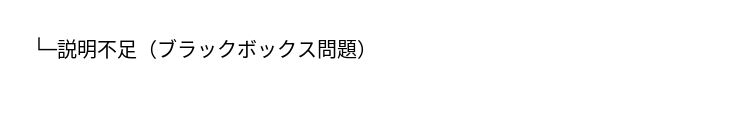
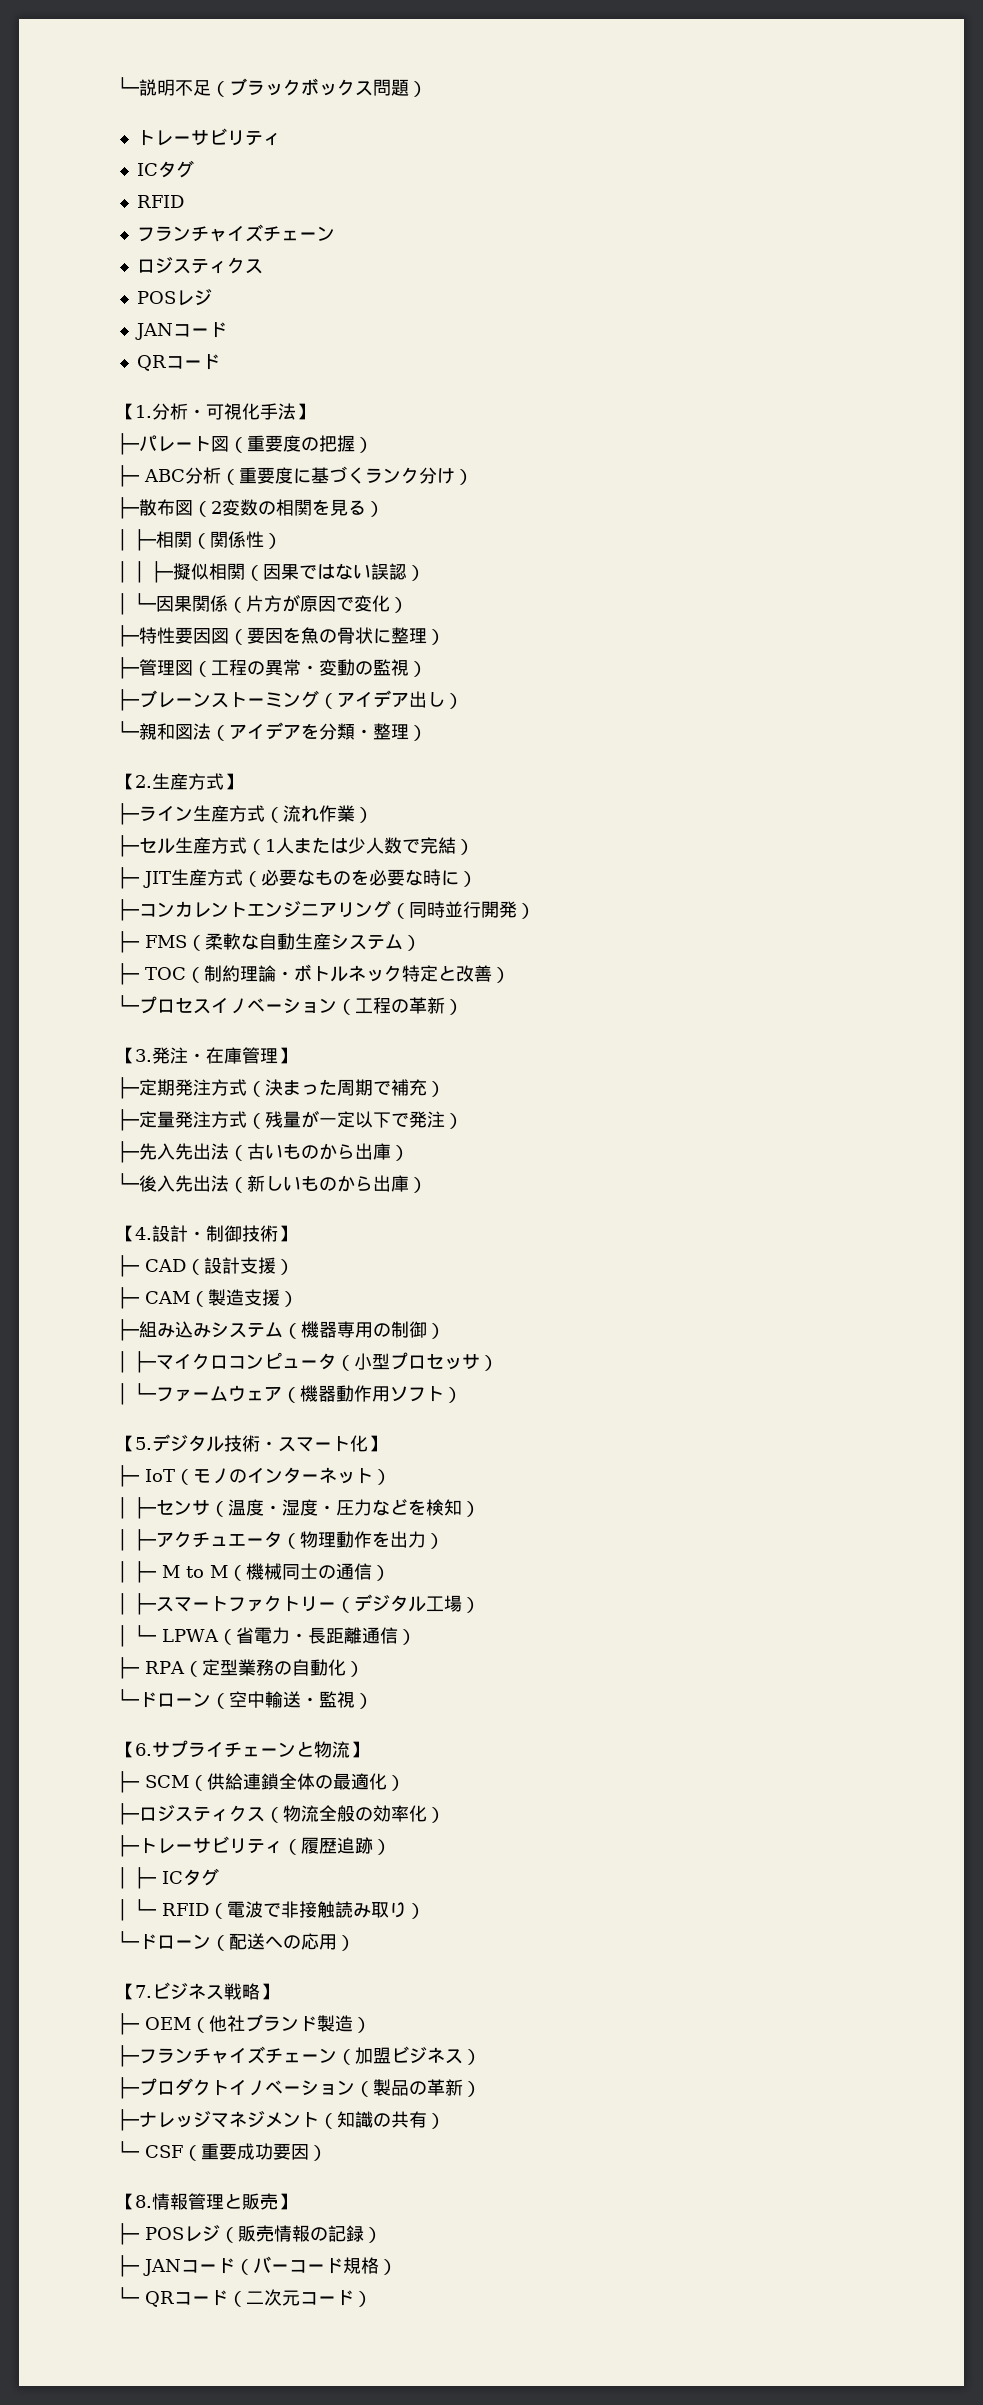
  └─説明不足（ブラックボックス問題）
+ トレーサビリティ
+ ICタグ
+ RFID
+ フランチャイズチェーン
+ ロジスティクス
+ POSレジ
+ JANコード
+ QRコード
+ 【1.分析・可視化手法】
+ ├─パレート図（重要度の把握）
+ ├─ ABC分析（重要度に基づくランク分け）
+ ├─散布図（2変数の相関を見る）
+ │ ├─相関（関係性）
+ │ │ ├─擬似相関（因果ではない誤認）
+ │ └─因果関係（片方が原因で変化）
+ ├─特性要因図（要因を魚の骨状に整理）
+ ├─管理図（工程の異常・変動の監視）
+ ├─ブレーンストーミング（アイデア出し）
+ └─親和図法（アイデアを分類・整理）
+ 【2.生産方式】
+ ├─ライン生産方式（流れ作業）
+ ├─セル生産方式（1人または少人数で完結）
+ ├─ JIT生産方式（必要なものを必要な時に）
+ ├─コンカレントエンジニアリング（同時並行開発）
+ ├─ FMS（柔軟な自動生産システム）
+ ├─ TOC（制約理論・ボトルネック特定と改善）
+ └─プロセスイノベーション（工程の革新）
+ 【3.発注・在庫管理】
+ ├─定期発注方式（決まった周期で補充）
+ ├─定量発注方式（残量が一定以下で発注）
+ ├─先入先出法（古いものから出庫）
+ └─後入先出法（新しいものから出庫）
+ 【4.設計・制御技術】
+ ├─ CAD（設計支援）
+ ├─ CAM（製造支援）
+ ├─組み込みシステム（機器専用の制御）
+ │ ├─マイクロコンピュータ（小型プロセッサ）
+ │ └─ファームウェア（機器動作用ソフト）
+ 【5.デジタル技術・スマート化】
+ ├─ IoT（モノのインターネット）
+ │ ├─センサ（温度・湿度・圧力などを検知）
+ │ ├─アクチュエータ（物理動作を出力）
+ │ ├─ M to M（機械同士の通信）
+ │ ├─スマートファクトリー（デジタル工場）
+ │ └─ LPWA（省電力・長距離通信）
+ ├─ RPA（定型業務の自動化）
+ └─ドローン（空中輸送・監視）
+ 【6.サプライチェーンと物流】
+ ├─ SCM（供給連鎖全体の最適化）
+ ├─ロジスティクス（物流全般の効率化）
+ ├─トレーサビリティ（履歴追跡）
+ │ ├─ ICタグ
+ │ └─ RFID（電波で非接触読み取り）
+ └─ドローン（配送への応用）
+ 【7.ビジネス戦略】
+ ├─ OEM（他社ブランド製造）
+ ├─フランチャイズチェーン（加盟ビジネス）
+ ├─プロダクトイノベーション（製品の革新）
+ ├─ナレッジマネジメント（知識の共有）
+ └─ CSF（重要成功要因）
+ 【8.情報管理と販売】
+ ├─ POSレジ（販売情報の記録）
+ ├─ JANコード（バーコード規格）
+ └─ QRコード（二次元コード）

